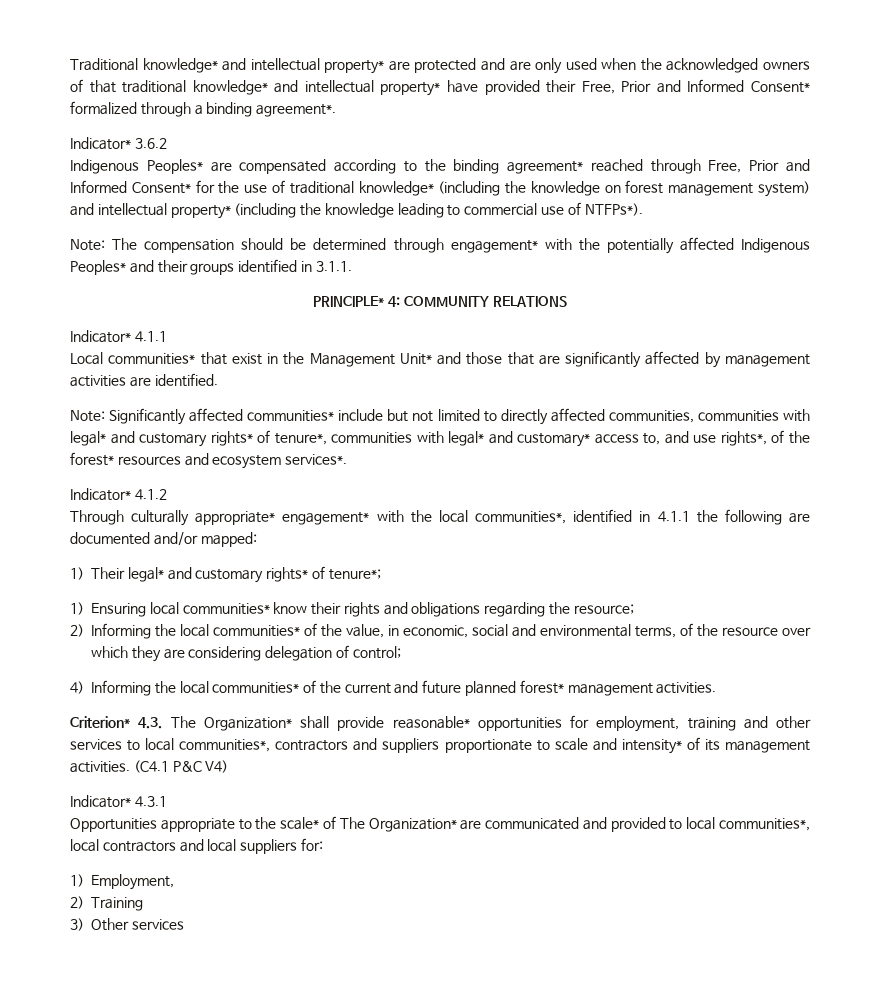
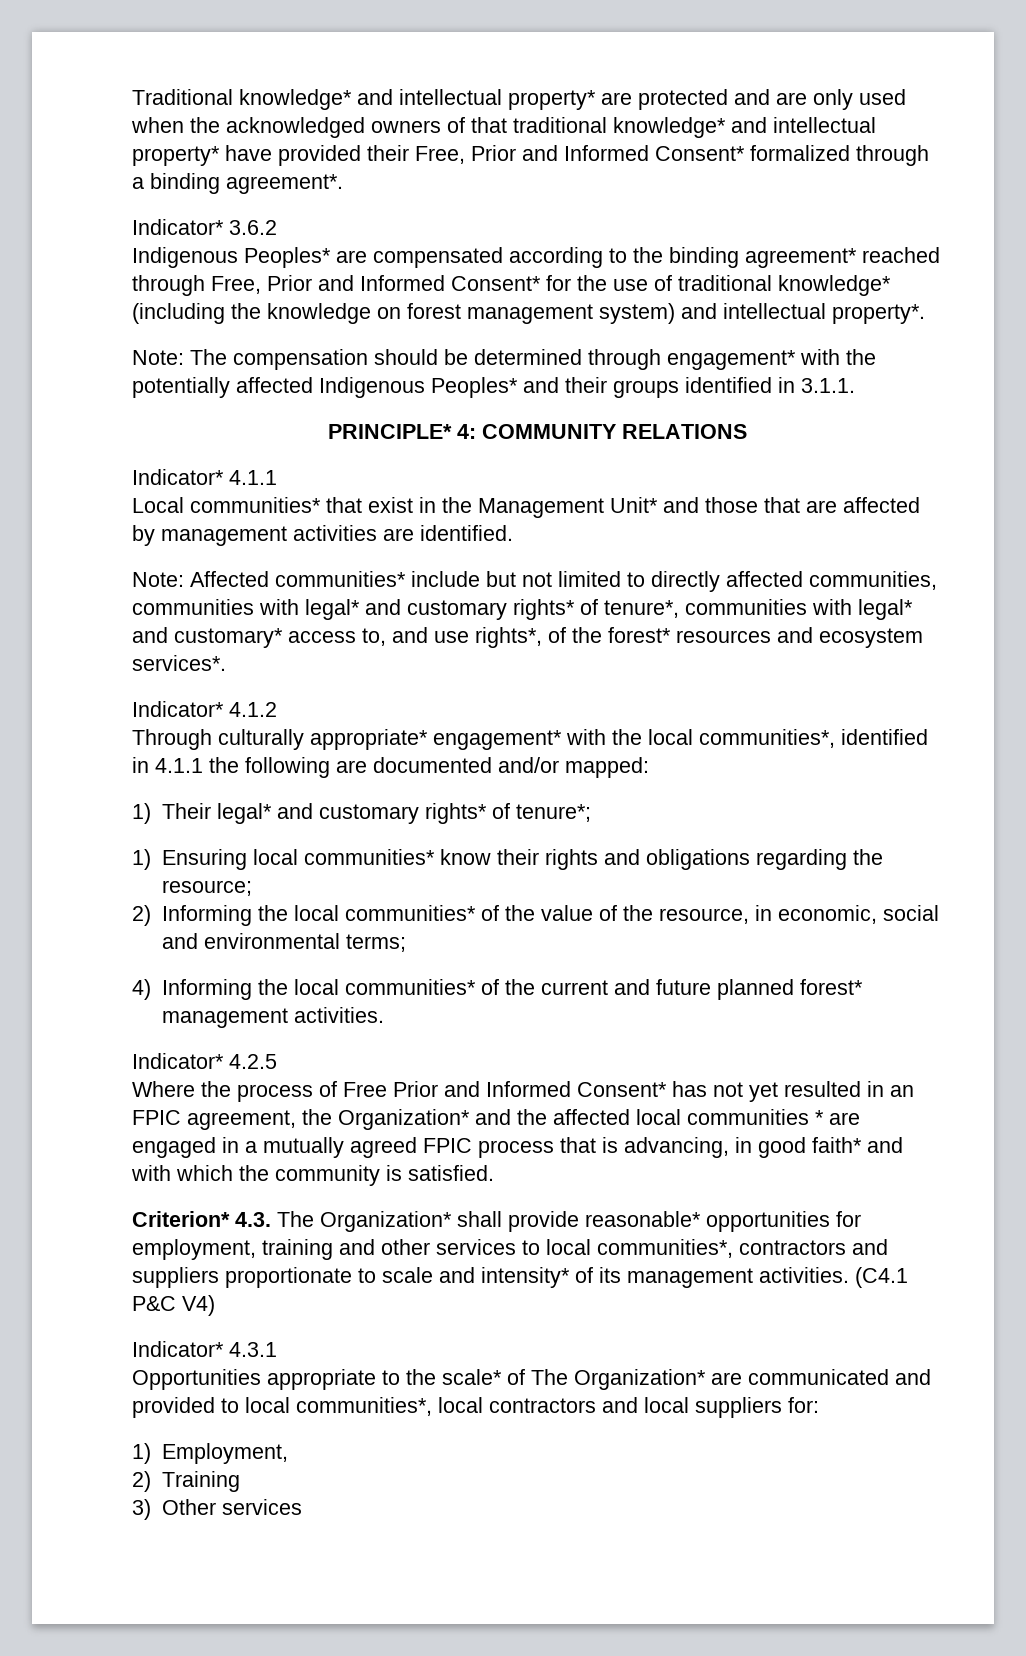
- Indigenous Peoples* are compensated according to the binding agreement* reached through Free, Prior and Informed Consent* for the use of traditional knowledge* (including the knowledge on forest management system) and intellectual property* (including the knowledge leading to commercial use of NTFPs*).
+ Indigenous Peoples* are compensated according to the binding agreement* reached through Free, Prior and Informed Consent* for the use of traditional knowledge* (including the knowledge on forest management system) and intellectual property*.
- Local communities* that exist in the Management Unit* and those that are significantly affected by management activities are identified.
+ Local communities* that exist in the Management Unit* and those that are affected by management activities are identified.
- Note: Significantly affected communities* include but not limited to directly affected communities, communities with legal* and customary rights* of tenure*, communities with legal* and customary* access to, and use rights*, of the forest* resources and ecosystem services*.
+ Note: Affected communities* include but not limited to directly affected communities, communities with legal* and customary rights* of tenure*, communities with legal* and customary* access to, and use rights*, of the forest* resources and ecosystem services*.
- 2) Informing the local communities* of the value, in economic, social and environmental terms, of the resource over which they are considering delegation of control;
+ 2) Informing the local communities* of the value of the resource, in economic, social and environmental terms;
+ Indicator* 4.2.5
+ Where the process of Free Prior and Informed Consent* has not yet resulted in an FPIC agreement, the Organization* and the affected local communities * are engaged in a mutually agreed FPIC process that is advancing, in good faith* and with which the community is satisfied.

